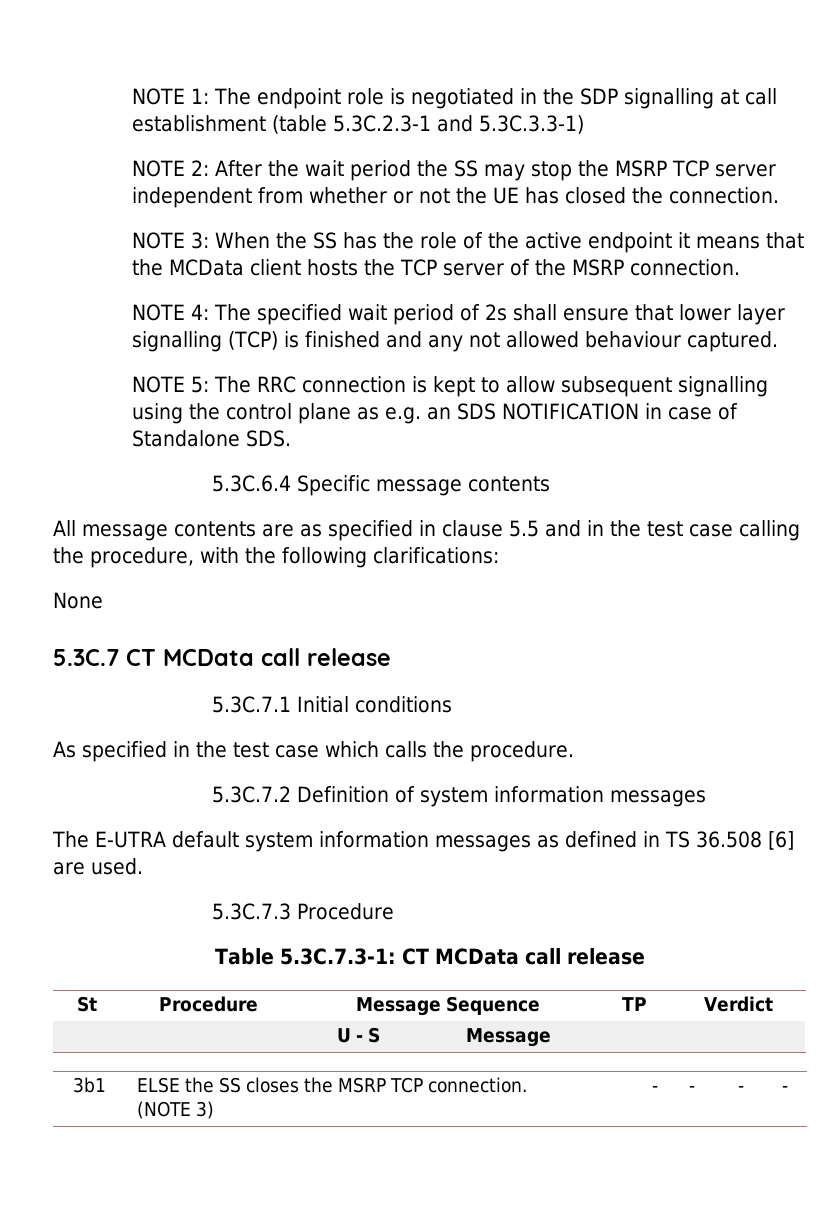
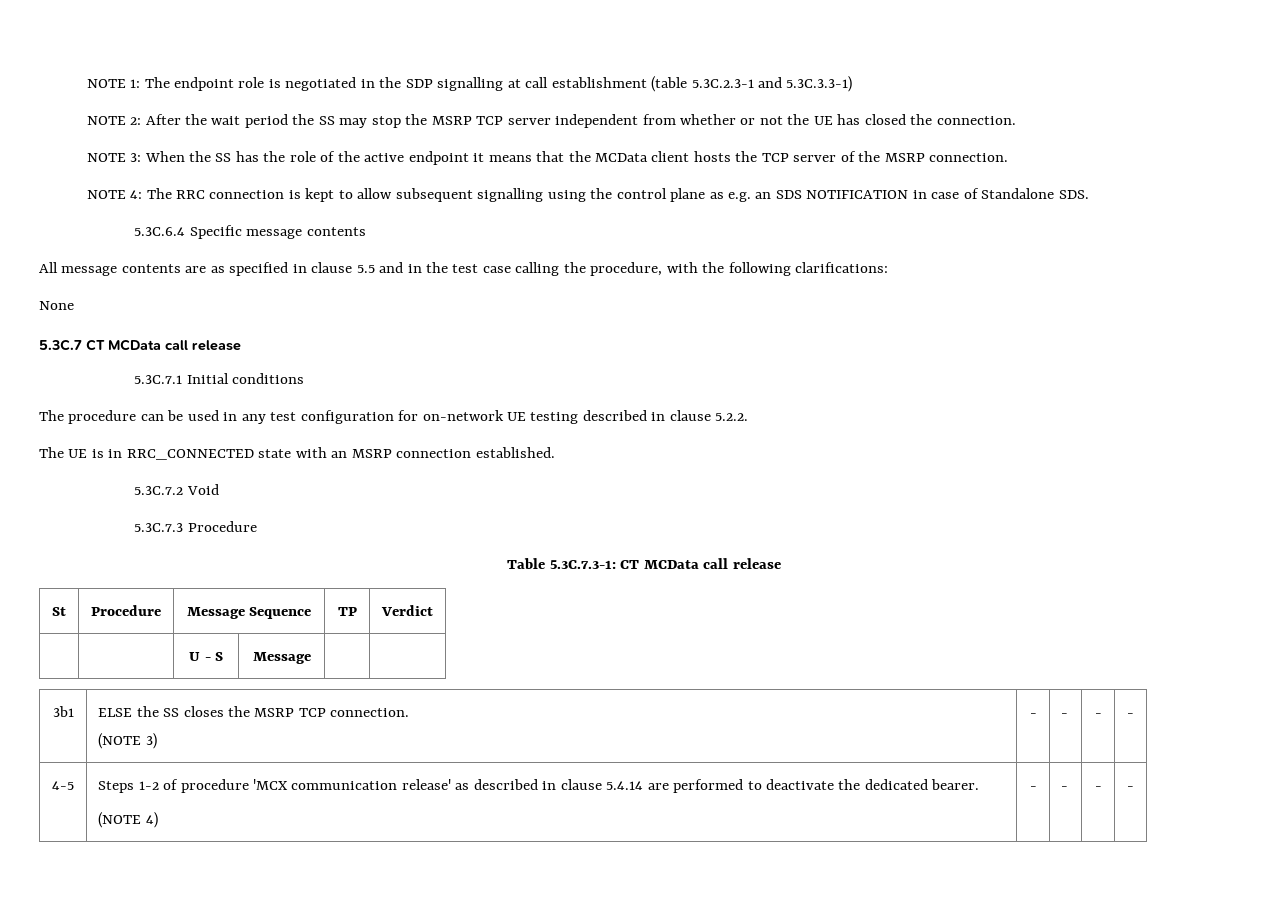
- NOTE 4: The specified wait period of 2s shall ensure that lower layer signalling (TCP) is finished and any not allowed behaviour captured.
- NOTE 5: The RRC connection is kept to allow subsequent signalling using the control plane as e.g. an SDS NOTIFICATION in case of Standalone SDS.
+ NOTE 4: The RRC connection is kept to allow subsequent signalling using the control plane as e.g. an SDS NOTIFICATION in case of Standalone SDS.
- As specified in the test case which calls the procedure.
- 5.3C.7.2 Definition of system information messages
- The E-UTRA default system information messages as defined in TS 36.508 [6] are used.
+ The procedure can be used in any test configuration for on-network UE testing described in clause 5.2.2.
+ The UE is in RRC_CONNECTED state with an MSRP connection established.
+ 5.3C.7.2 Void
+ 4-5 | Steps 1-2 of procedure 'MCX communication release' as described in clause 5.4.14 are performed to deactivate the dedicated bearer.
+ (NOTE 4) | - | - | - | -

